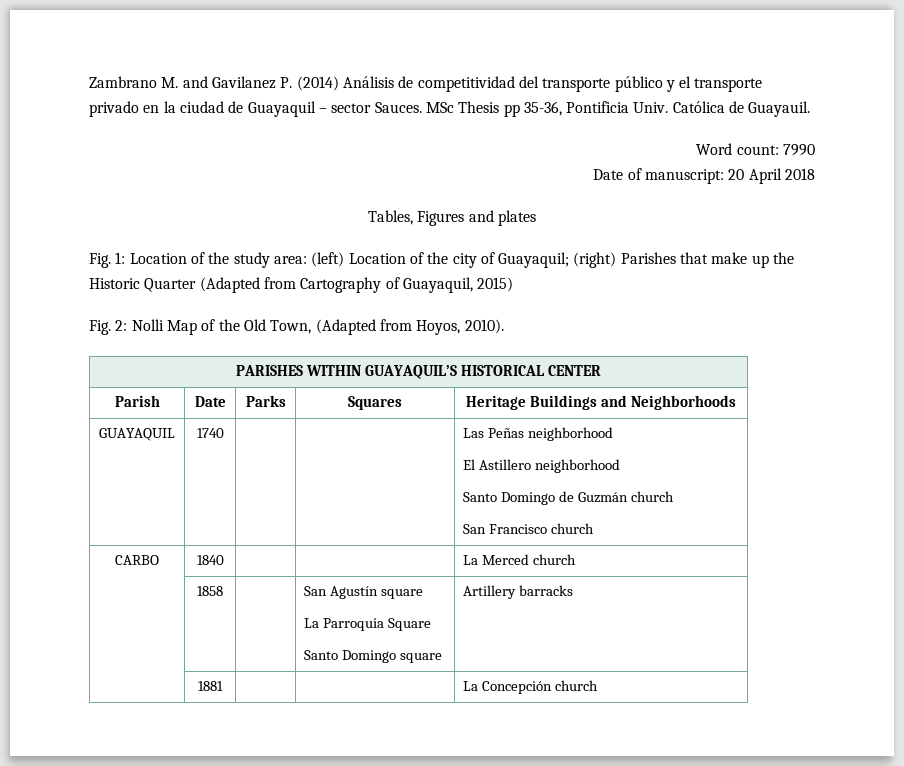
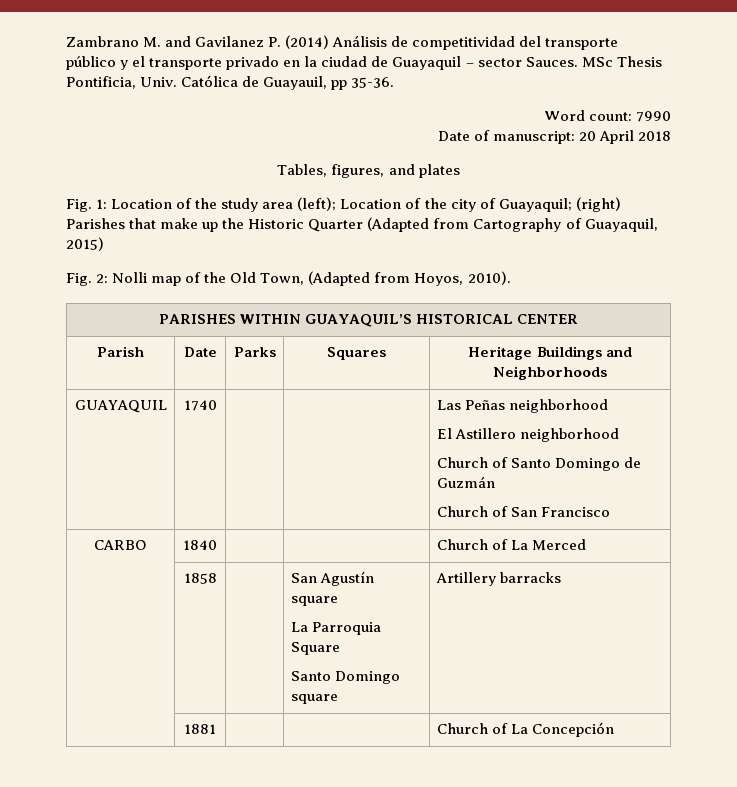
- MSc Thesis pp 35-36, Pontificia Univ. Católica de Guayauil.
+ MSc Thesis Pontificia, Univ. Católica de Guayauil, pp 35-36.
- Tables, Figures and plates
+ Tables, figures, and plates
- Fig. 1: Location of the study area: (left) Location of the city of Guayaquil; (right) Parishes that make up the Historic Quarter (Adapted from Cartography of Guayaquil, 2015)
+ Fig. 1: Location of the study area (left); Location of the city of Guayaquil; (right) Parishes that make up the Historic Quarter (Adapted from Cartography of Guayaquil, 2015)
- Fig. 2: Nolli Map of the Old Town, (Adapted from Hoyos, 2010).
+ Fig. 2: Nolli map of the Old Town, (Adapted from Hoyos, 2010).
  GUAYAQUIL | 1740 | | | Las Peñas neighborhood
  El Astillero neighborhood
- Santo Domingo de Guzmán church
- San Francisco church
+ Church of Santo Domingo de Guzmán
+ Church of San Francisco
- CARBO | 1840 | | | La Merced church
+ CARBO | 1840 | | | Church of La Merced
- | 1881 | | | La Concepción church
+ | 1881 | | | Church of La Concepción

